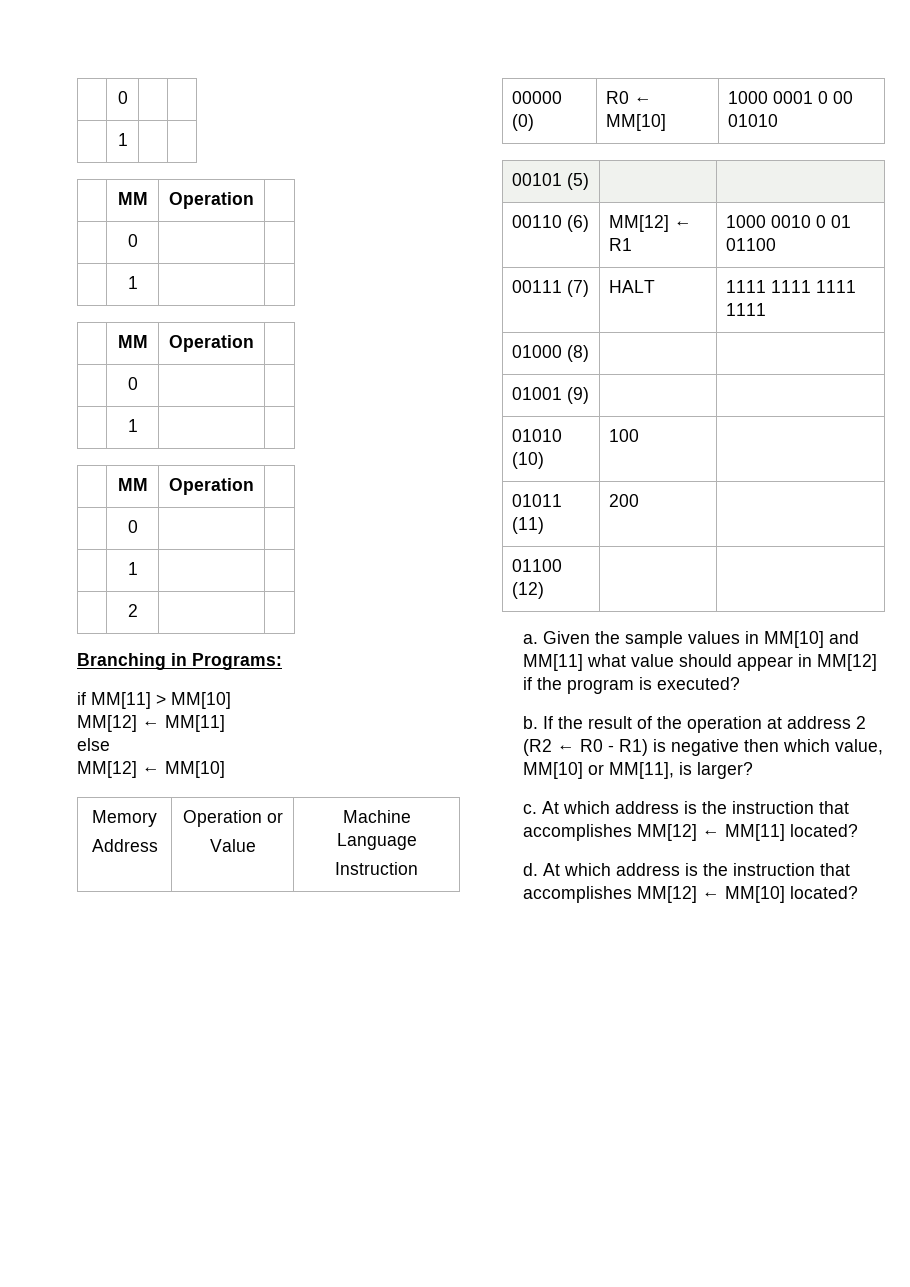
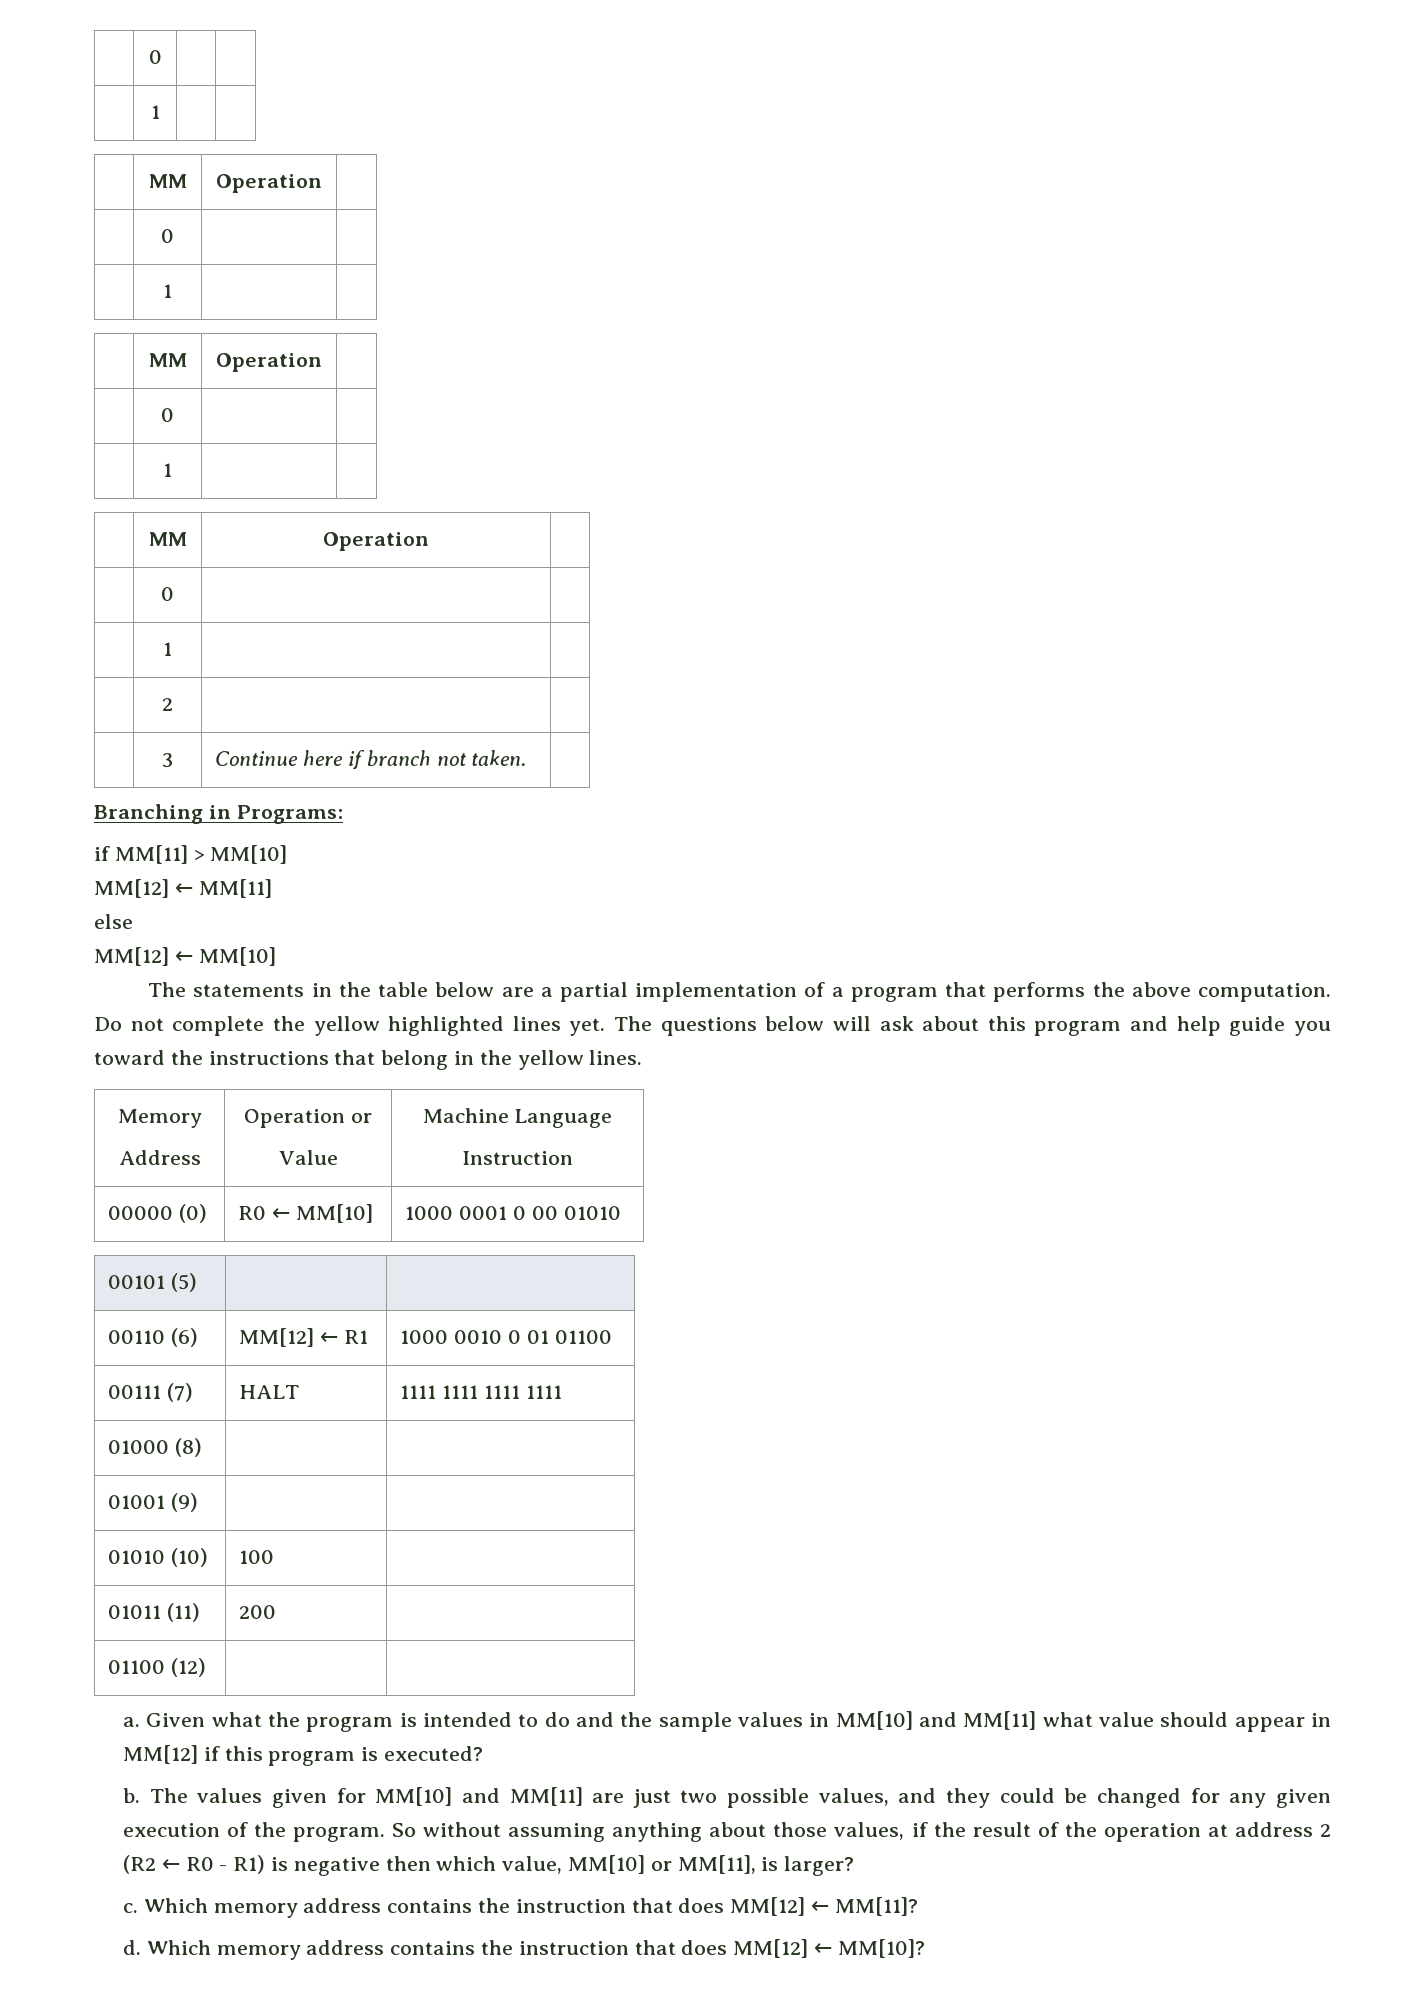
+ | 3 | Continue here if branch not taken. |
+ The statements in the table below are a partial implementation of a program that performs the above computation. Do not complete the yellow highlighted lines yet. The questions below will ask about this program and help guide you toward the instructions that belong in the yellow lines.
- Given the sample values in MM[10] and MM[11] what value should appear in MM[12] if the program is executed?
+ Given what the program is intended to do and the sample values in MM[10] and MM[11] what value should appear in MM[12] if this program is executed?
- If the result of the operation at address 2 (R2 ← R0 - R1) is negative then which value, MM[10] or MM[11], is larger?
+ The values given for MM[10] and MM[11] are just two possible values, and they could be changed for any given execution of the program. So without assuming anything about those values, if the result of the operation at address 2 (R2 ← R0 - R1) is negative then which value, MM[10] or MM[11], is larger?
- At which address is the instruction that accomplishes MM[12] ← MM[11] located?
+ Which memory address contains the instruction that does MM[12] ← MM[11]?
- At which address is the instruction that accomplishes MM[12] ← MM[10] located?
+ Which memory address contains the instruction that does MM[12] ← MM[10]?

